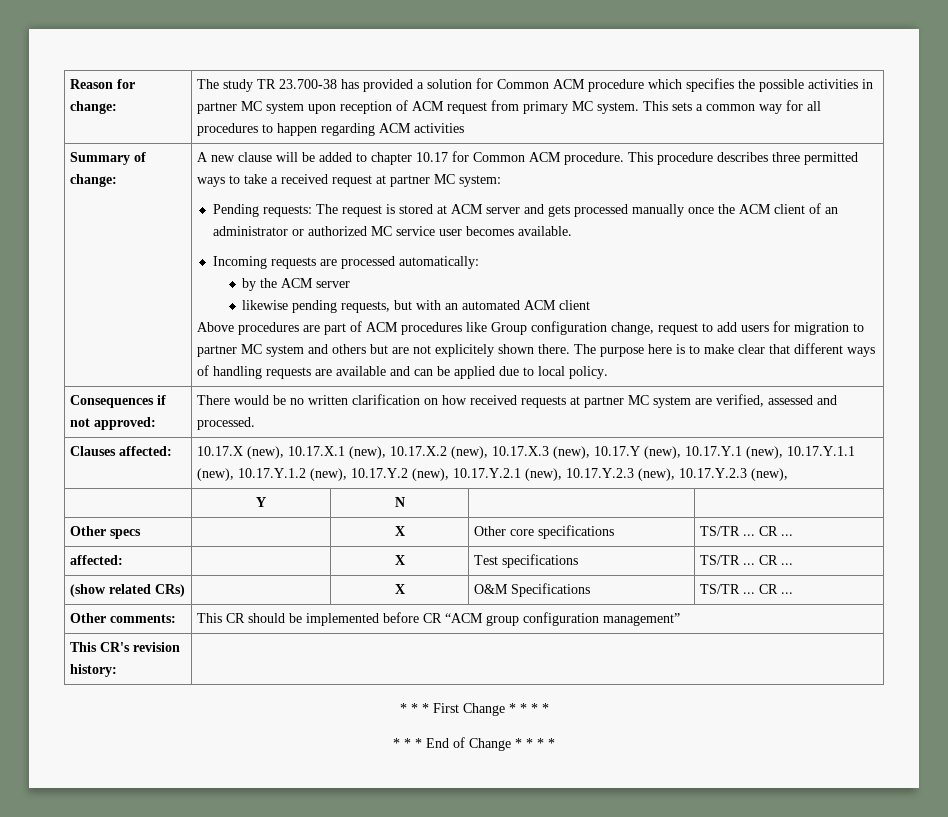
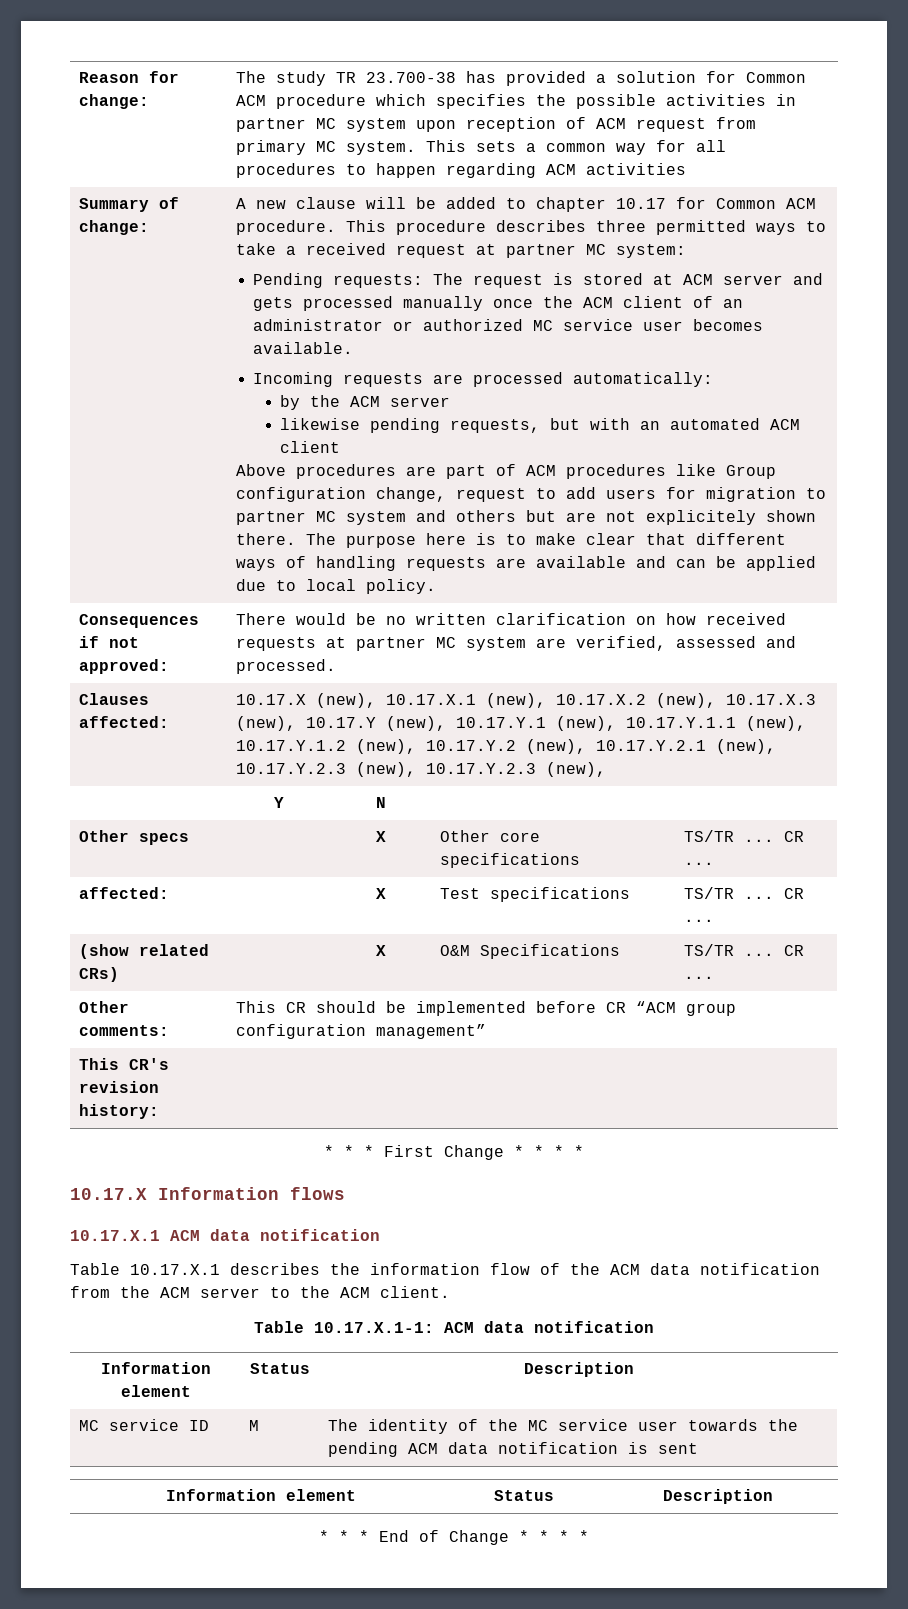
+ 10.17.X Information flows
+ 10.17.X.1 ACM data notification
+ Table 10.17.X.1 describes the information flow of the ACM data notification from the ACM server to the ACM client.
+ Table 10.17.X.1-1: ACM data notification
+ Information element | Status | Description
+ MC service ID | M | The identity of the MC service user towards the pending ACM data notification is sent
+ Information element | Status | Description

